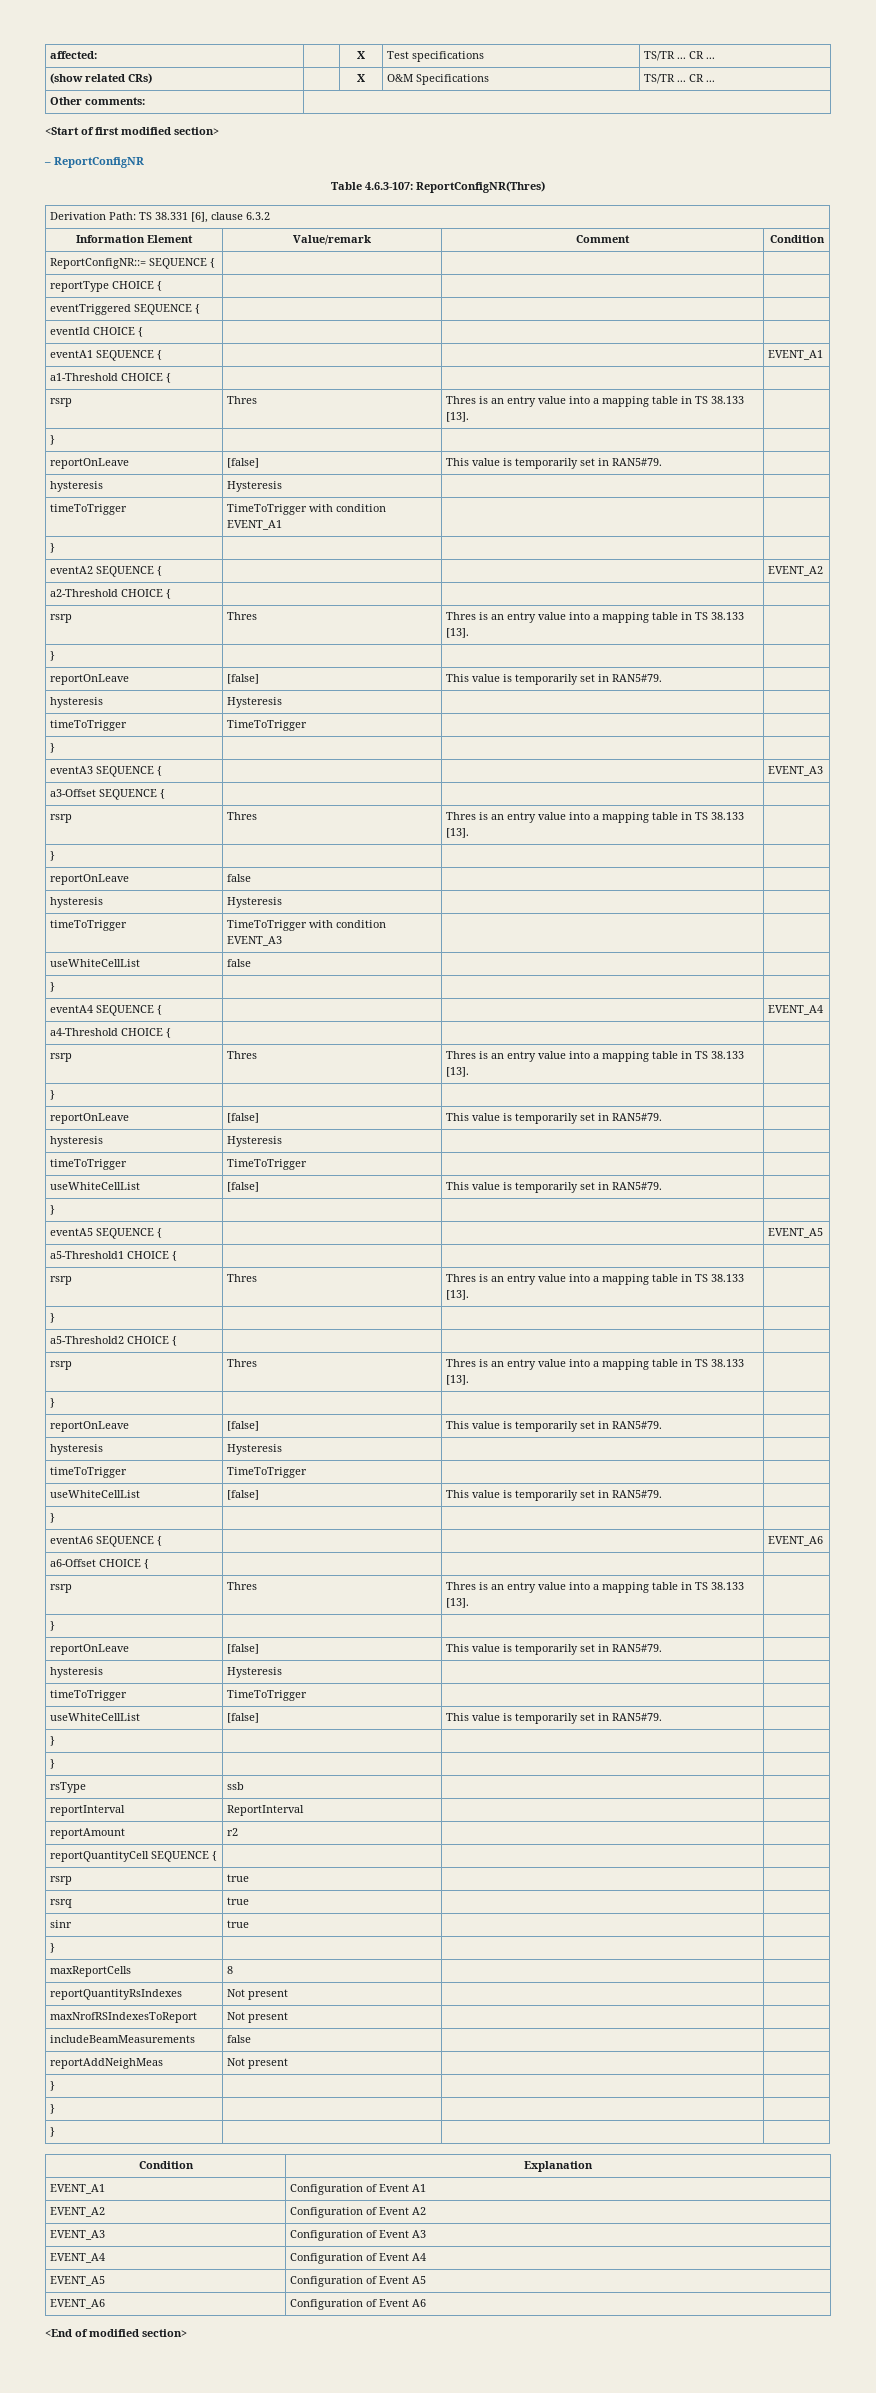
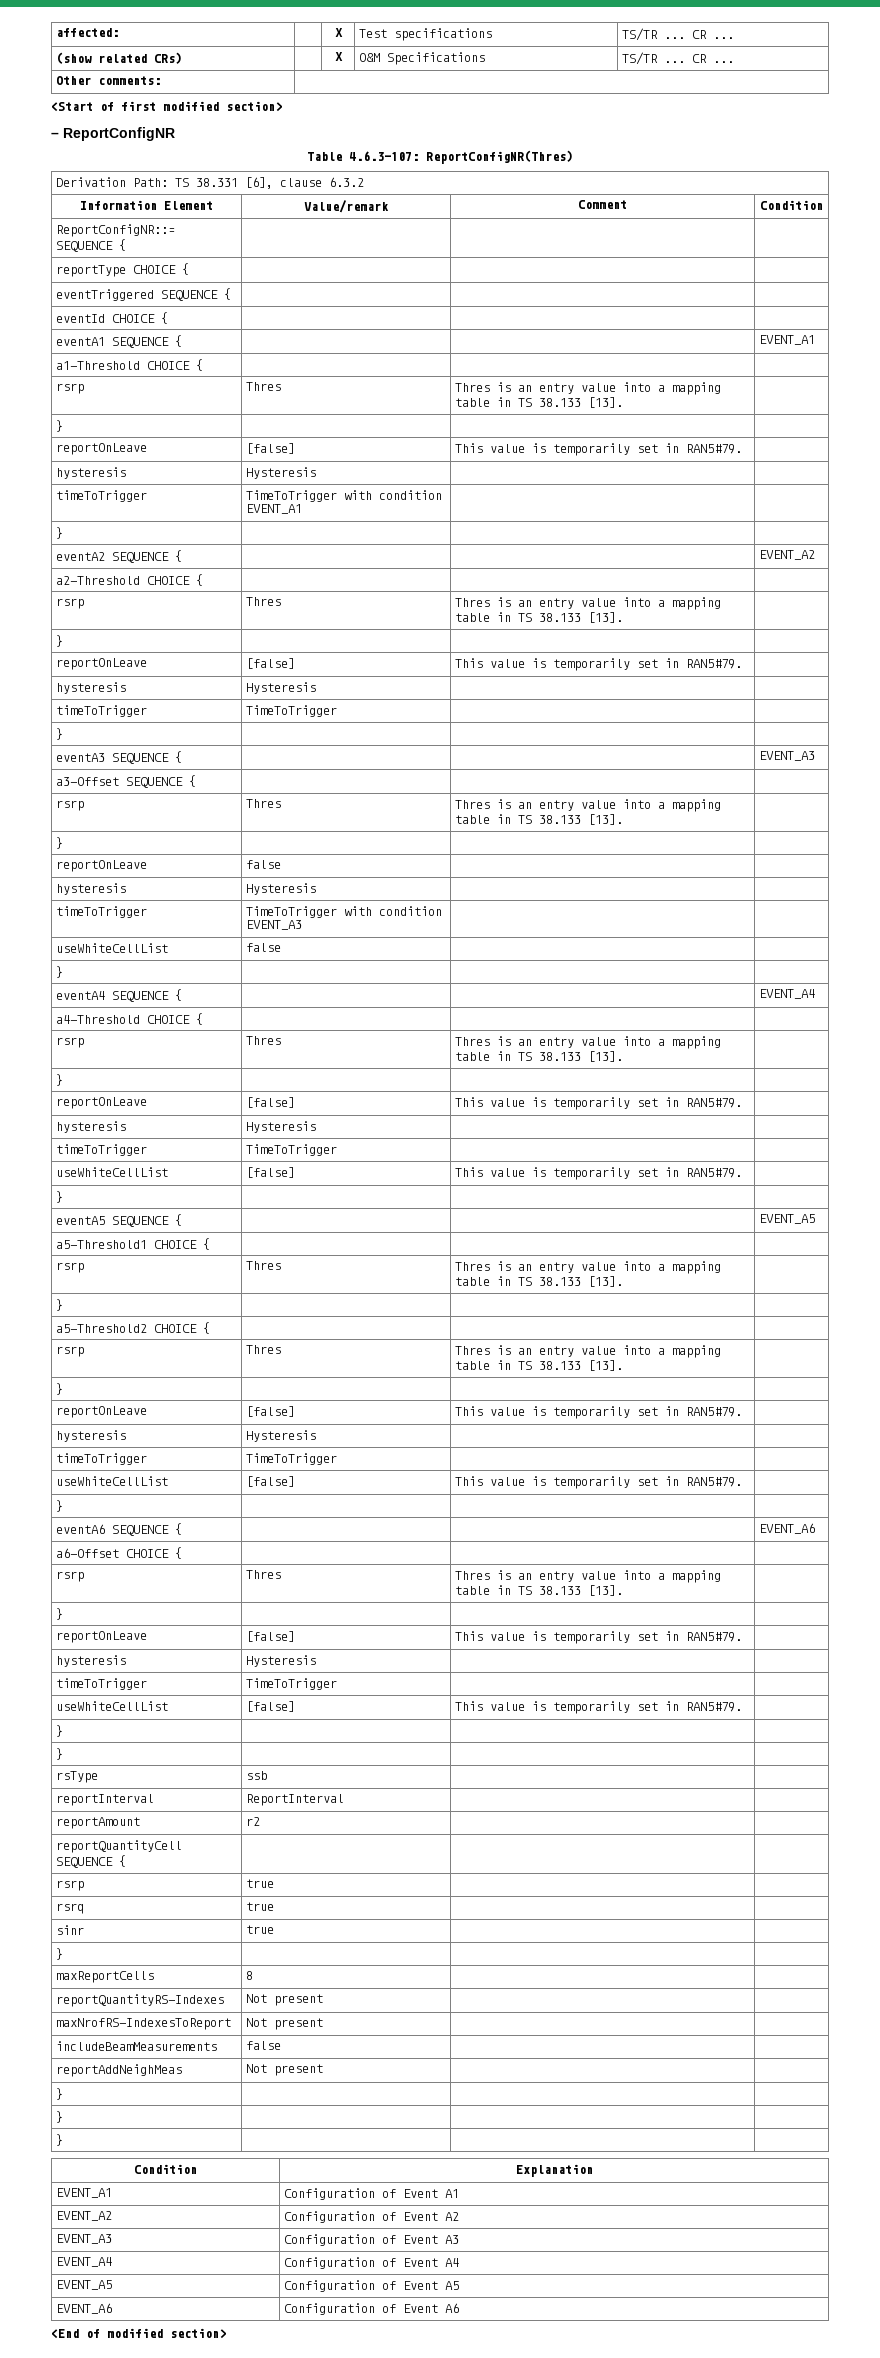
- reportQuantityRsIndexes | Not present | |
- maxNrofRSIndexesToReport | Not present | |
+ reportQuantityRS-Indexes | Not present | |
+ maxNrofRS-IndexesToReport | Not present | |

